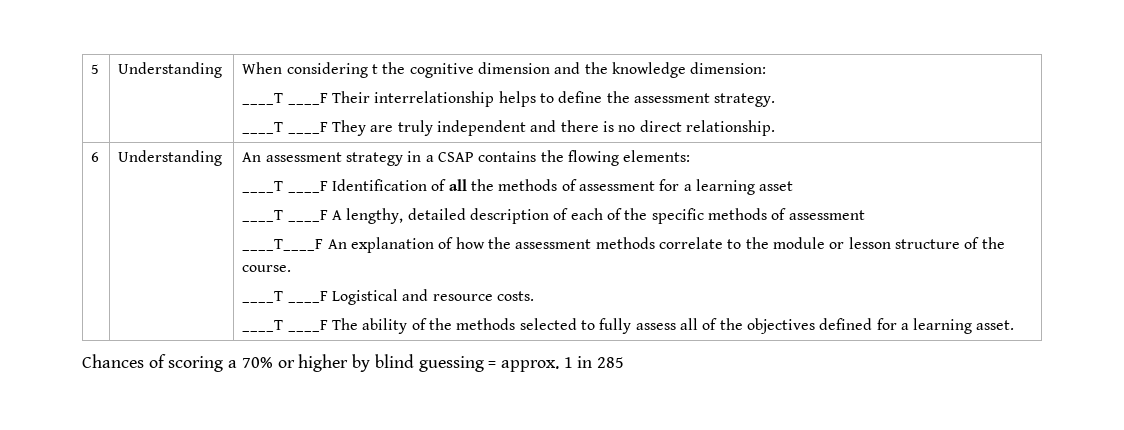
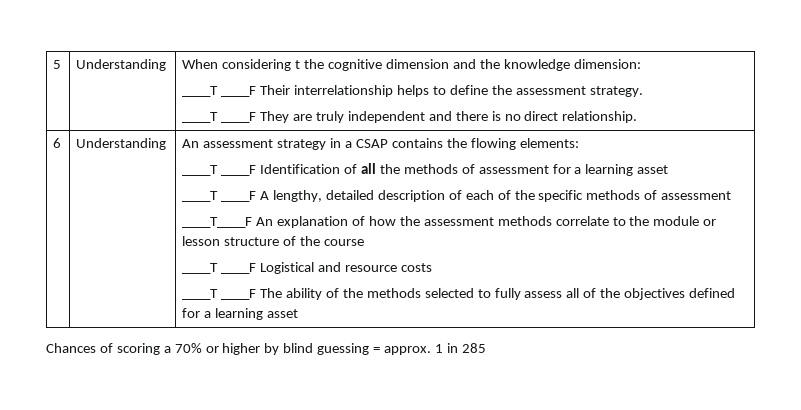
- ____T____F An explanation of how the assessment methods correlate to the module or lesson structure of the course.
+ ____T____F An explanation of how the assessment methods correlate to the module or lesson structure of the course
- ____T ____F Logistical and resource costs.
+ ____T ____F Logistical and resource costs
- ____T ____F The ability of the methods selected to fully assess all of the objectives defined for a learning asset.
+ ____T ____F The ability of the methods selected to fully assess all of the objectives defined for a learning asset

